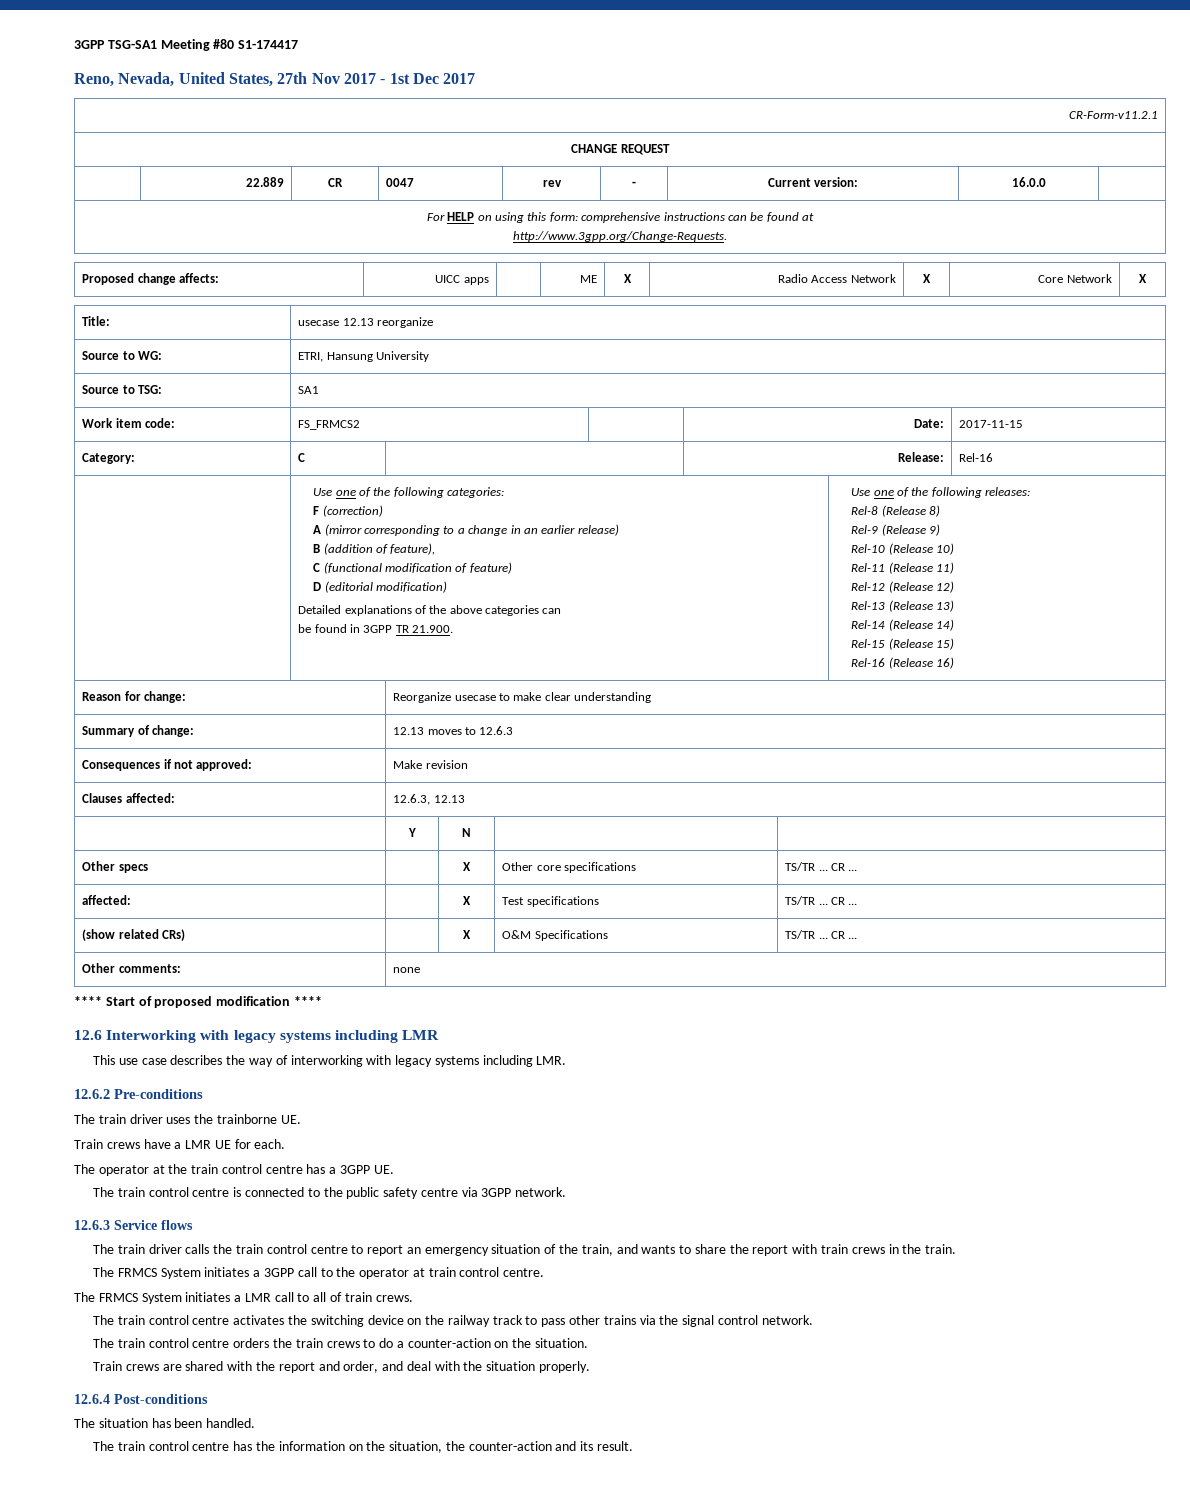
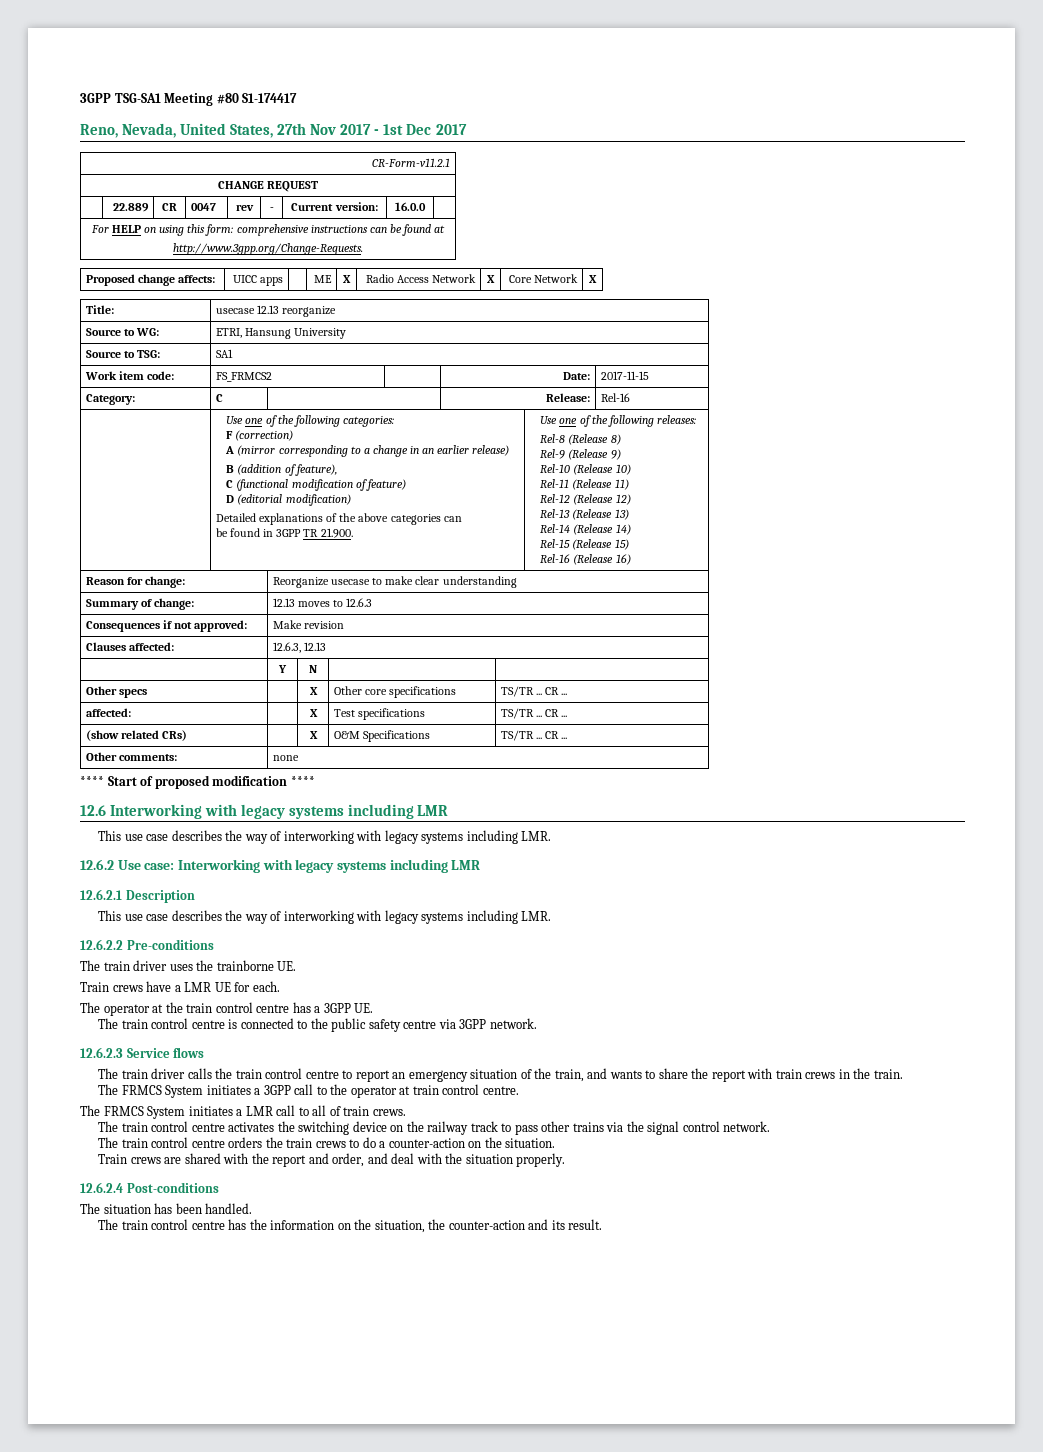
- 12.6.2 Pre-conditions
+ 12.6.2 Use case: Interworking with legacy systems including LMR
+ 12.6.2.1 Description
+ This use case describes the way of interworking with legacy systems including LMR.
+ 12.6.2.2 Pre-conditions
- 12.6.3 Service flows
+ 12.6.2.3 Service flows
- 12.6.4 Post-conditions
+ 12.6.2.4 Post-conditions

